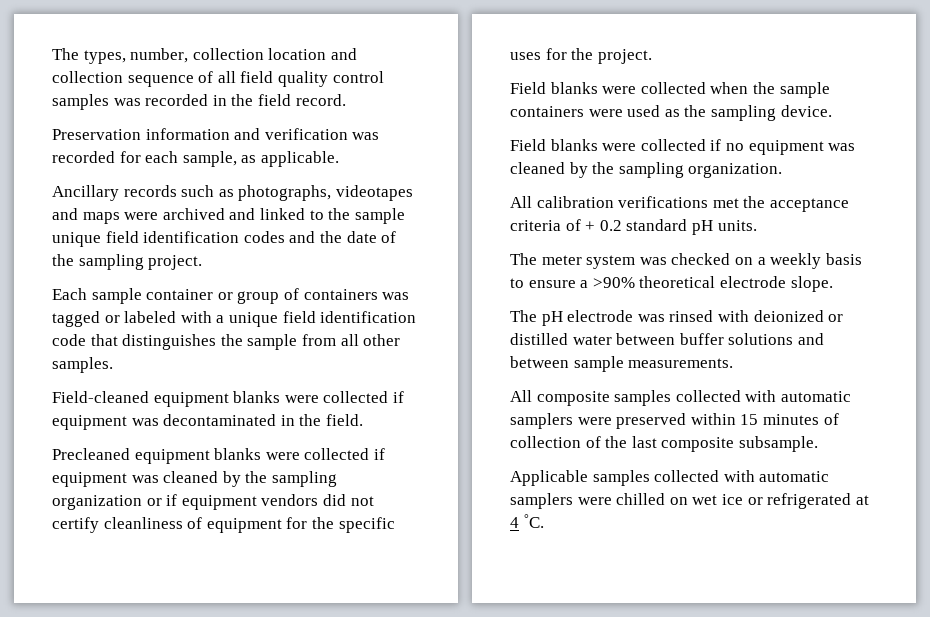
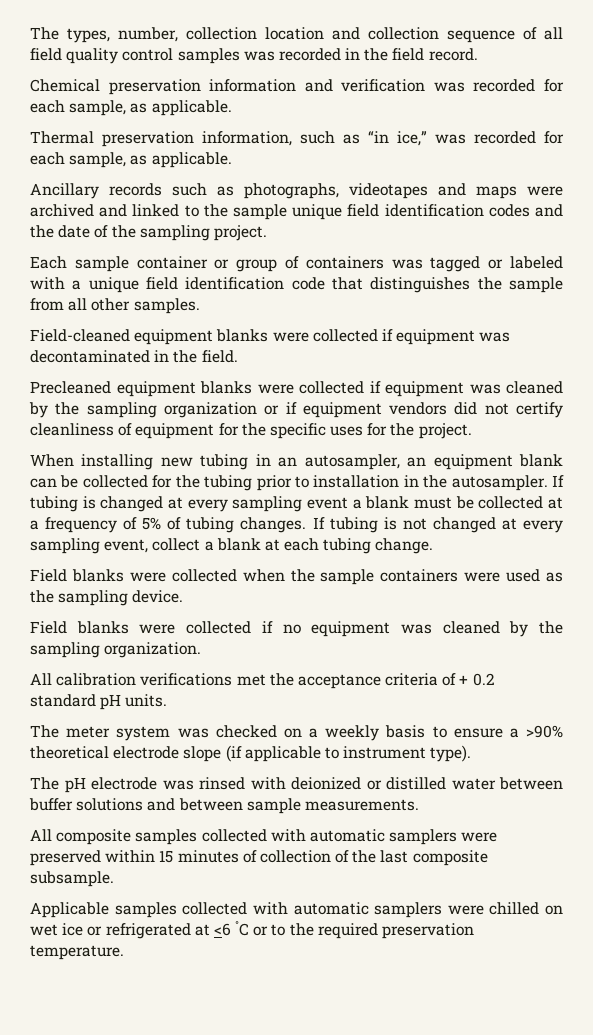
- Preservation information and verification was recorded for each sample, as applicable.
+ Chemical preservation information and verification was recorded for each sample, as applicable.
+ Thermal preservation information, such as “in ice,” was recorded for each sample, as applicable.
+ When installing new tubing in an autosampler, an equipment blank can be collected for the tubing prior to installation in the autosampler. If tubing is changed at every sampling event a blank must be collected at a frequency of 5% of tubing changes. If tubing is not changed at every sampling event, collect a blank at each tubing change.
- The meter system was checked on a weekly basis to ensure a >90% theoretical electrode slope.
+ The meter system was checked on a weekly basis to ensure a >90% theoretical electrode slope (if applicable to instrument type).
- Applicable samples collected with automatic samplers were chilled on wet ice or refrigerated at 4 °C.
+ Applicable samples collected with automatic samplers were chilled on wet ice or refrigerated at <6 °C or to the required preservation temperature.

